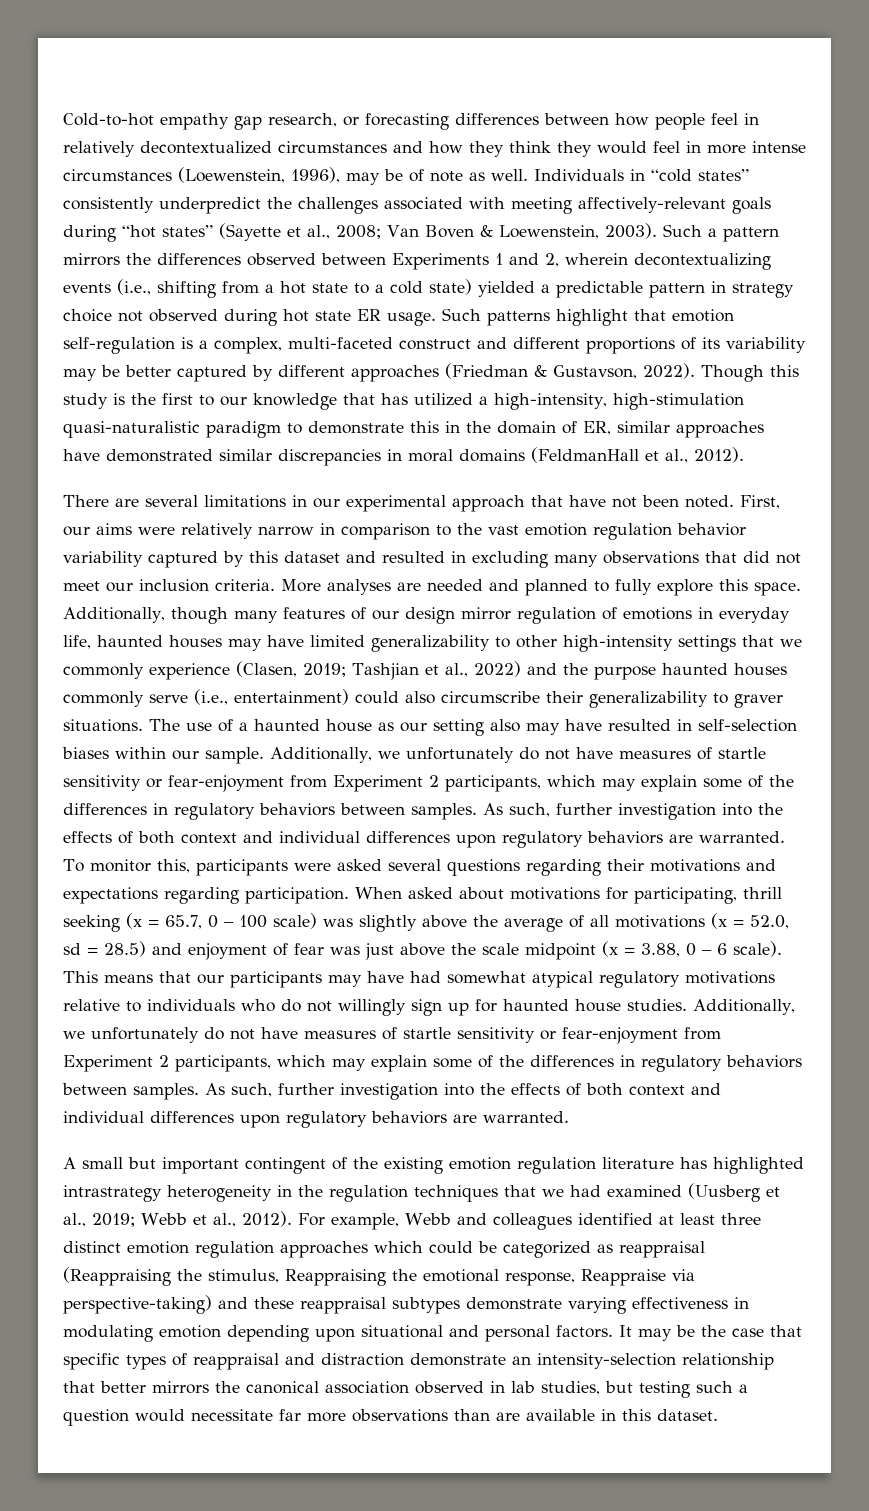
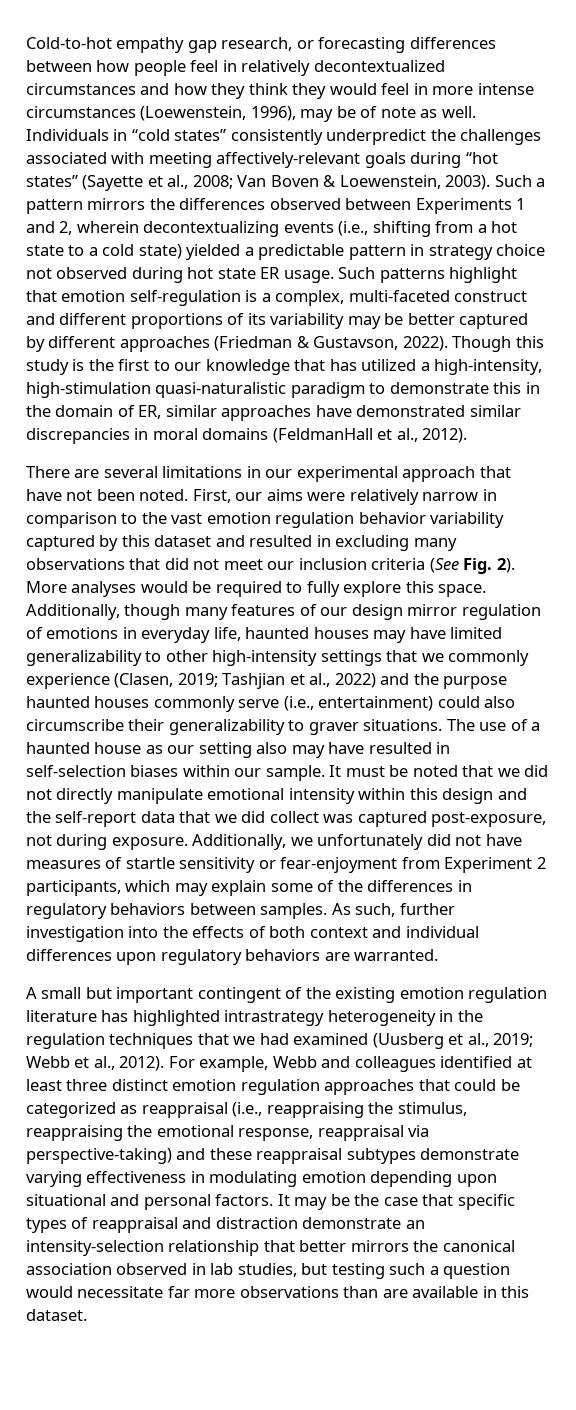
- First, our aims were relatively narrow in comparison to the vast emotion regulation behavior variability captured by this dataset and resulted in excluding many observations that did not meet our inclusion criteria. More analyses are needed and planned to fully explore this space.
+ First, our aims were relatively narrow in comparison to the vast emotion regulation behavior variability captured by this dataset and resulted in excluding many observations that did not meet our inclusion criteria (See Fig. 2). More analyses would be required to fully explore this space.
- Additionally, we unfortunately do not have measures of startle sensitivity or fear-enjoyment from Experiment 2 participants, which may explain some of the differences in regulatory behaviors between samples. As such, further investigation into the effects of both context and individual differences upon regulatory behaviors are warranted. To monitor this, participants were asked several questions regarding their motivations and expectations regarding participation. When asked about motivations for participating, thrill seeking (x = 65.7, 0 – 100 scale) was slightly above the average of all motivations (x = 52.0, sd = 28.5) and enjoyment of fear was just above the scale midpoint (x = 3.88, 0 – 6 scale). This means that our participants may have had somewhat atypical regulatory motivations relative to individuals who do not willingly sign up for haunted house studies. Additionally, we unfortunately do not have measures of startle sensitivity or fear-enjoyment from Experiment 2 participants, which may explain some of the differences in regulatory behaviors between samples.
+ It must be noted that we did not directly manipulate emotional intensity within this design and the self-report data that we did collect was captured post-exposure, not during exposure. Additionally, we unfortunately did not have measures of startle sensitivity or fear-enjoyment from Experiment 2 participants, which may explain some of the differences in regulatory behaviors between samples.
- For example, Webb and colleagues identified at least three distinct emotion regulation approaches which could be categorized as reappraisal (Reappraising the stimulus, Reappraising the emotional response, Reappraise via perspective-taking) and these reappraisal subtypes demonstrate varying effectiveness in modulating emotion depending upon situational and personal factors.
+ For example, Webb and colleagues identified at least three distinct emotion regulation approaches that could be categorized as reappraisal (i.e., reappraising the stimulus, reappraising the emotional response, reappraisal via perspective-taking) and these reappraisal subtypes demonstrate varying effectiveness in modulating emotion depending upon situational and personal factors.

